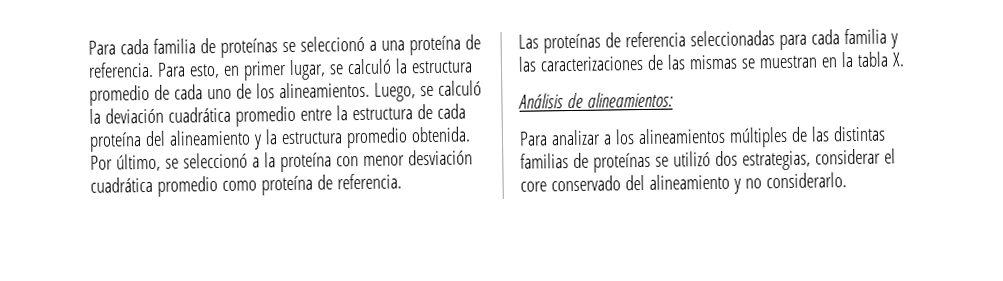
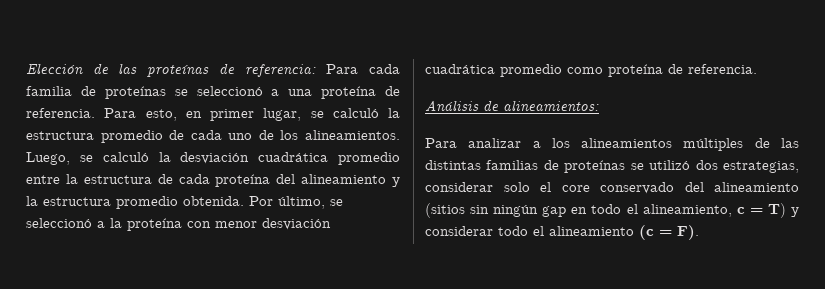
- Para cada familia de proteínas se seleccionó a una proteína de referencia.
+ Elección de las proteínas de referencia: Para cada familia de proteínas se seleccionó a una proteína de referencia.
- Luego, se calculó la deviación cuadrática promedio entre la estructura de cada proteína del alineamiento y la estructura promedio obtenida.
+ Luego, se calculó la desviación cuadrática promedio entre la estructura de cada proteína del alineamiento y la estructura promedio obtenida.
- Las proteínas de referencia seleccionadas para cada familia y las caracterizaciones de las mismas se muestran en la tabla X.
- Para analizar a los alineamientos múltiples de las distintas familias de proteínas se utilizó dos estrategias, considerar el core conservado del alineamiento y no considerarlo.
+ Para analizar a los alineamientos múltiples de las distintas familias de proteínas se utilizó dos estrategias, considerar solo el core conservado del alineamiento (sitios sin ningún gap en todo el alineamiento, c = T) y considerar todo el alineamiento (c = F).

